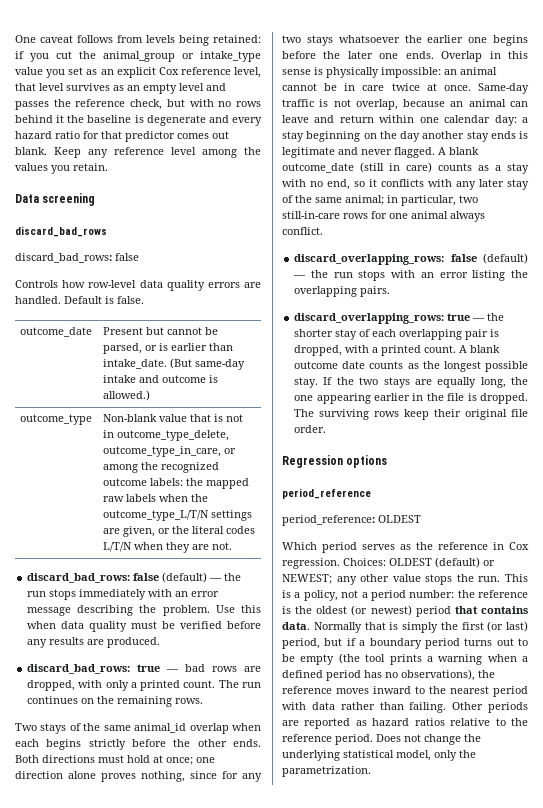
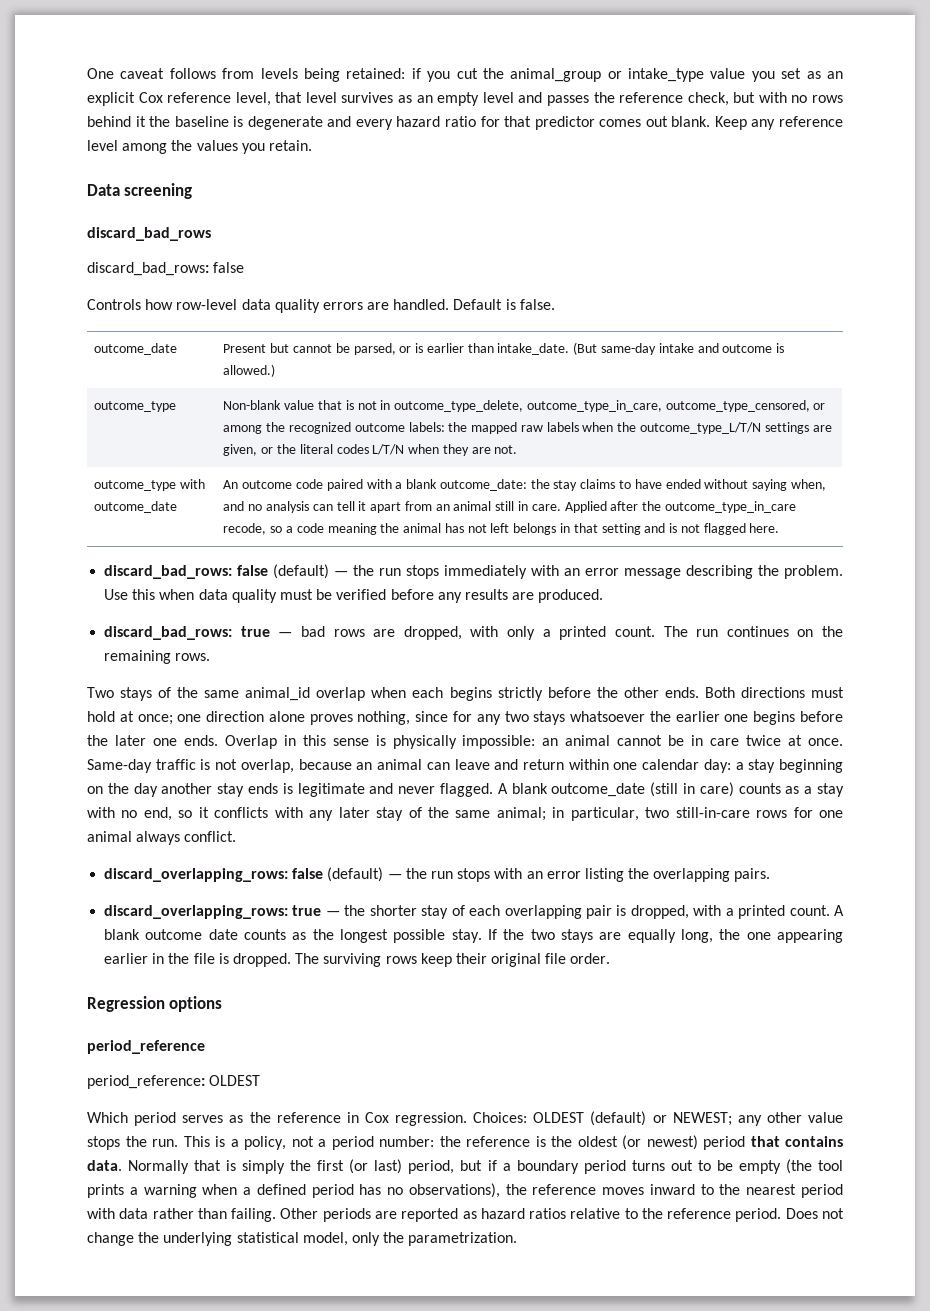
- outcome_type | Non-blank value that is not in outcome_type_delete, outcome_type_in_care, or among the recognized outcome labels: the mapped raw labels when the outcome_type_L/T/N settings are given, or the literal codes L/T/N when they are not.
+ outcome_type | Non-blank value that is not in outcome_type_delete, outcome_type_in_care, outcome_type_censored, or among the recognized outcome labels: the mapped raw labels when the outcome_type_L/T/N settings are given, or the literal codes L/T/N when they are not.
+ outcome_type with outcome_date | An outcome code paired with a blank outcome_date: the stay claims to have ended without saying when, and no analysis can tell it apart from an animal still in care. Applied after the outcome_type_in_care recode, so a code meaning the animal has not left belongs in that setting and is not flagged here.

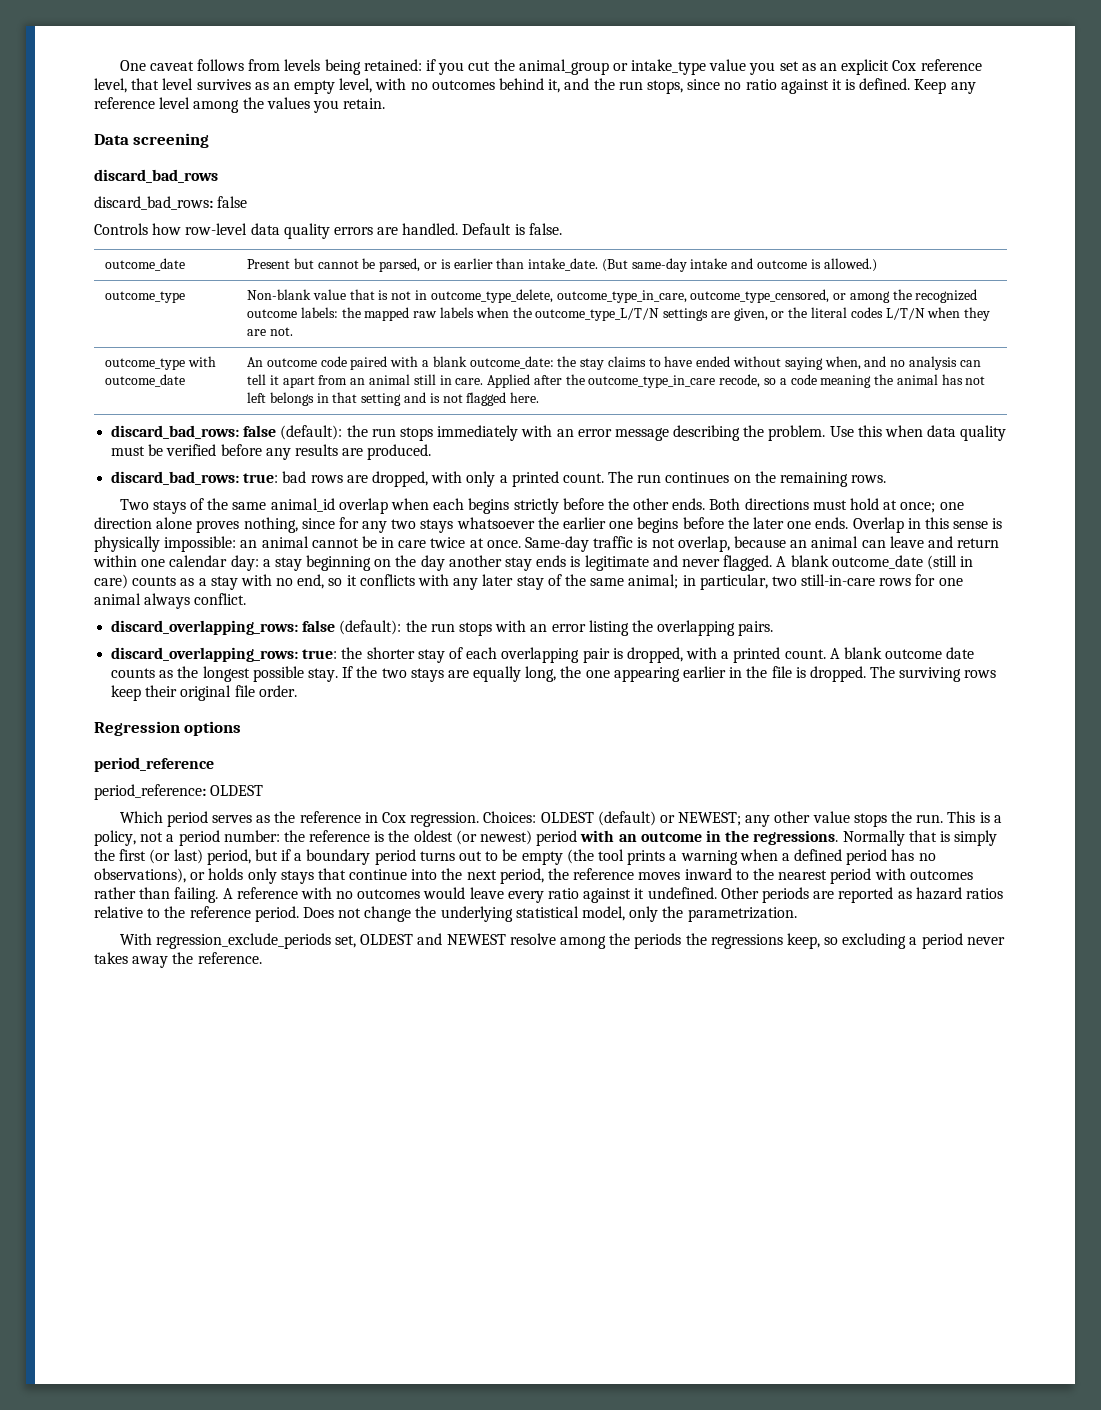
- One caveat follows from levels being retained: if you cut the animal_group or intake_type value you set as an explicit Cox reference level, that level survives as an empty level and passes the reference check, but with no rows behind it the baseline is degenerate and every hazard ratio for that predictor comes out blank.
+ One caveat follows from levels being retained: if you cut the animal_group or intake_type value you set as an explicit Cox reference level, that level survives as an empty level, with no outcomes behind it, and the run stops, since no ratio against it is defined.
- discard_bad_rows: false (default) — the run stops immediately with an error message describing the problem.
+ discard_bad_rows: false (default): the run stops immediately with an error message describing the problem.
- discard_bad_rows: true — bad rows are dropped, with only a printed count.
+ discard_bad_rows: true: bad rows are dropped, with only a printed count.
- discard_overlapping_rows: false (default) — the run stops with an error listing the overlapping pairs.
+ discard_overlapping_rows: false (default): the run stops with an error listing the overlapping pairs.
- discard_overlapping_rows: true — the shorter stay of each overlapping pair is dropped, with a printed count.
+ discard_overlapping_rows: true: the shorter stay of each overlapping pair is dropped, with a printed count.
- This is a policy, not a period number: the reference is the oldest (or newest) period that contains data.
+ This is a policy, not a period number: the reference is the oldest (or newest) period with an outcome in the regressions.
- Normally that is simply the first (or last) period, but if a boundary period turns out to be empty (the tool prints a warning when a defined period has no observations), the reference moves inward to the nearest period with data rather than failing.
+ Normally that is simply the first (or last) period, but if a boundary period turns out to be empty (the tool prints a warning when a defined period has no observations), or holds only stays that continue into the next period, the reference moves inward to the nearest period with outcomes rather than failing.
+ A reference with no outcomes would leave every ratio against it undefined.
+ With regression_exclude_periods set, OLDEST and NEWEST resolve among the periods the regressions keep, so excluding a period never takes away the reference.

